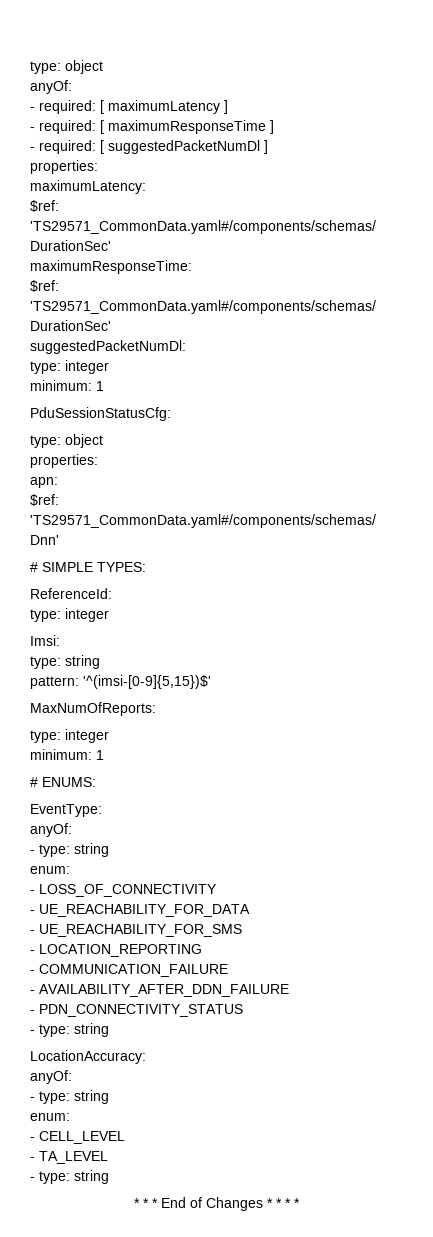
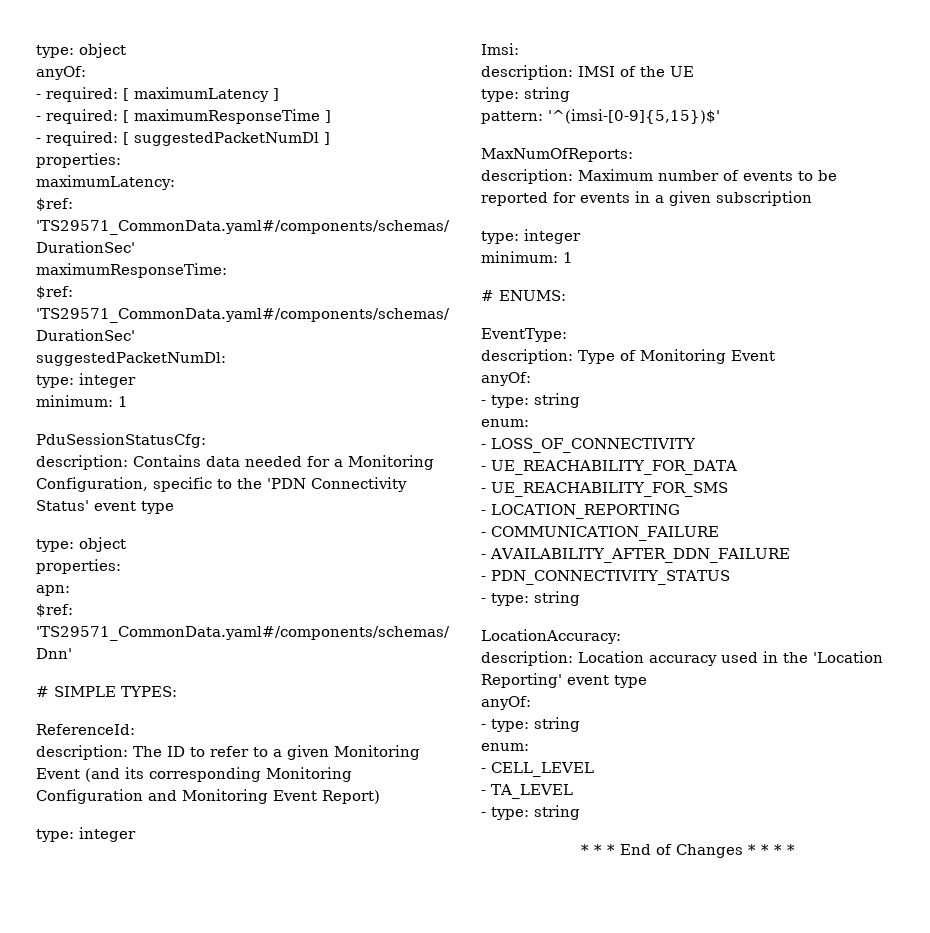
+ description: Contains data needed for a Monitoring Configuration, specific to the 'PDN Connectivity Status' event type
  ReferenceId:
+ description: The ID to refer to a given Monitoring Event (and its corresponding Monitoring Configuration and Monitoring Event Report)
  type: integer
  Imsi:
+ description: IMSI of the UE
+ description: Maximum number of events to be reported for events in a given subscription
+ description: Type of Monitoring Event
+ description: Location accuracy used in the 'Location Reporting' event type

